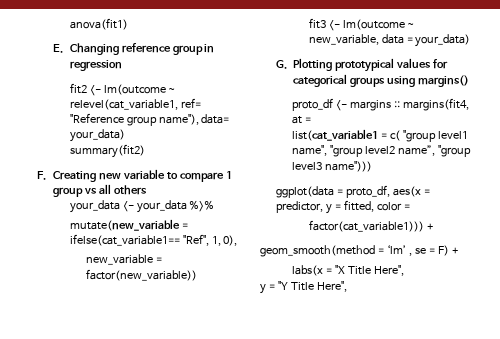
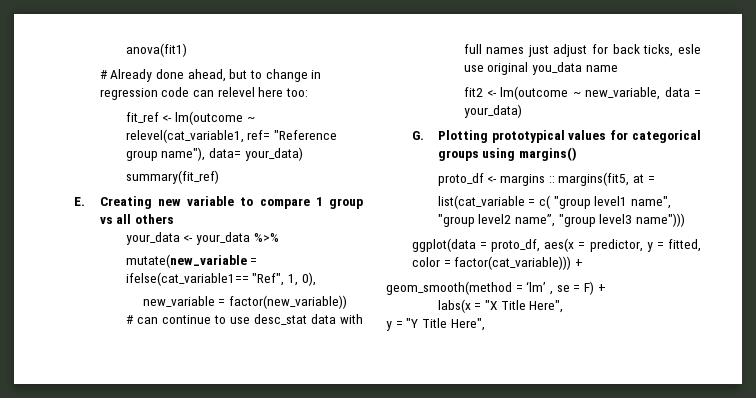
- E. Changing reference group in regression
- fit2 <- lm(outcome ~ relevel(cat_variable1, ref= "Reference group name"), data= your_data)
+ # Already done ahead, but to change in regression code can relevel here too:
+ fit_ref <- lm(outcome ~ relevel(cat_variable1, ref= "Reference group name"), data= your_data)
- summary(fit2)
- F. Creating new variable to compare 1 group vs all others
+ summary(fit_ref)
+ E. Creating new variable to compare 1 group vs all others
- fit3 <- lm(outcome ~ new_variable, data = your_data)
+ # can continue to use desc_stat data with full names just adjust for back ticks, esle use original you_data name
+ fit2 <- lm(outcome ~ new_variable, data = your_data)
- proto_df <- margins :: margins(fit4, at =
+ proto_df <- margins :: margins(fit5, at =
- list(cat_variable1 = c( "group level1 name", "group level2 name”, "group level3 name")))
+ list(cat_variable = c( "group level1 name", "group level2 name”, "group level3 name")))
- ggplot(data = proto_df, aes(x = predictor, y = fitted, color =
- factor(cat_variable1))) +
+ ggplot(data = proto_df, aes(x = predictor, y = fitted, color = factor(cat_variable))) +

